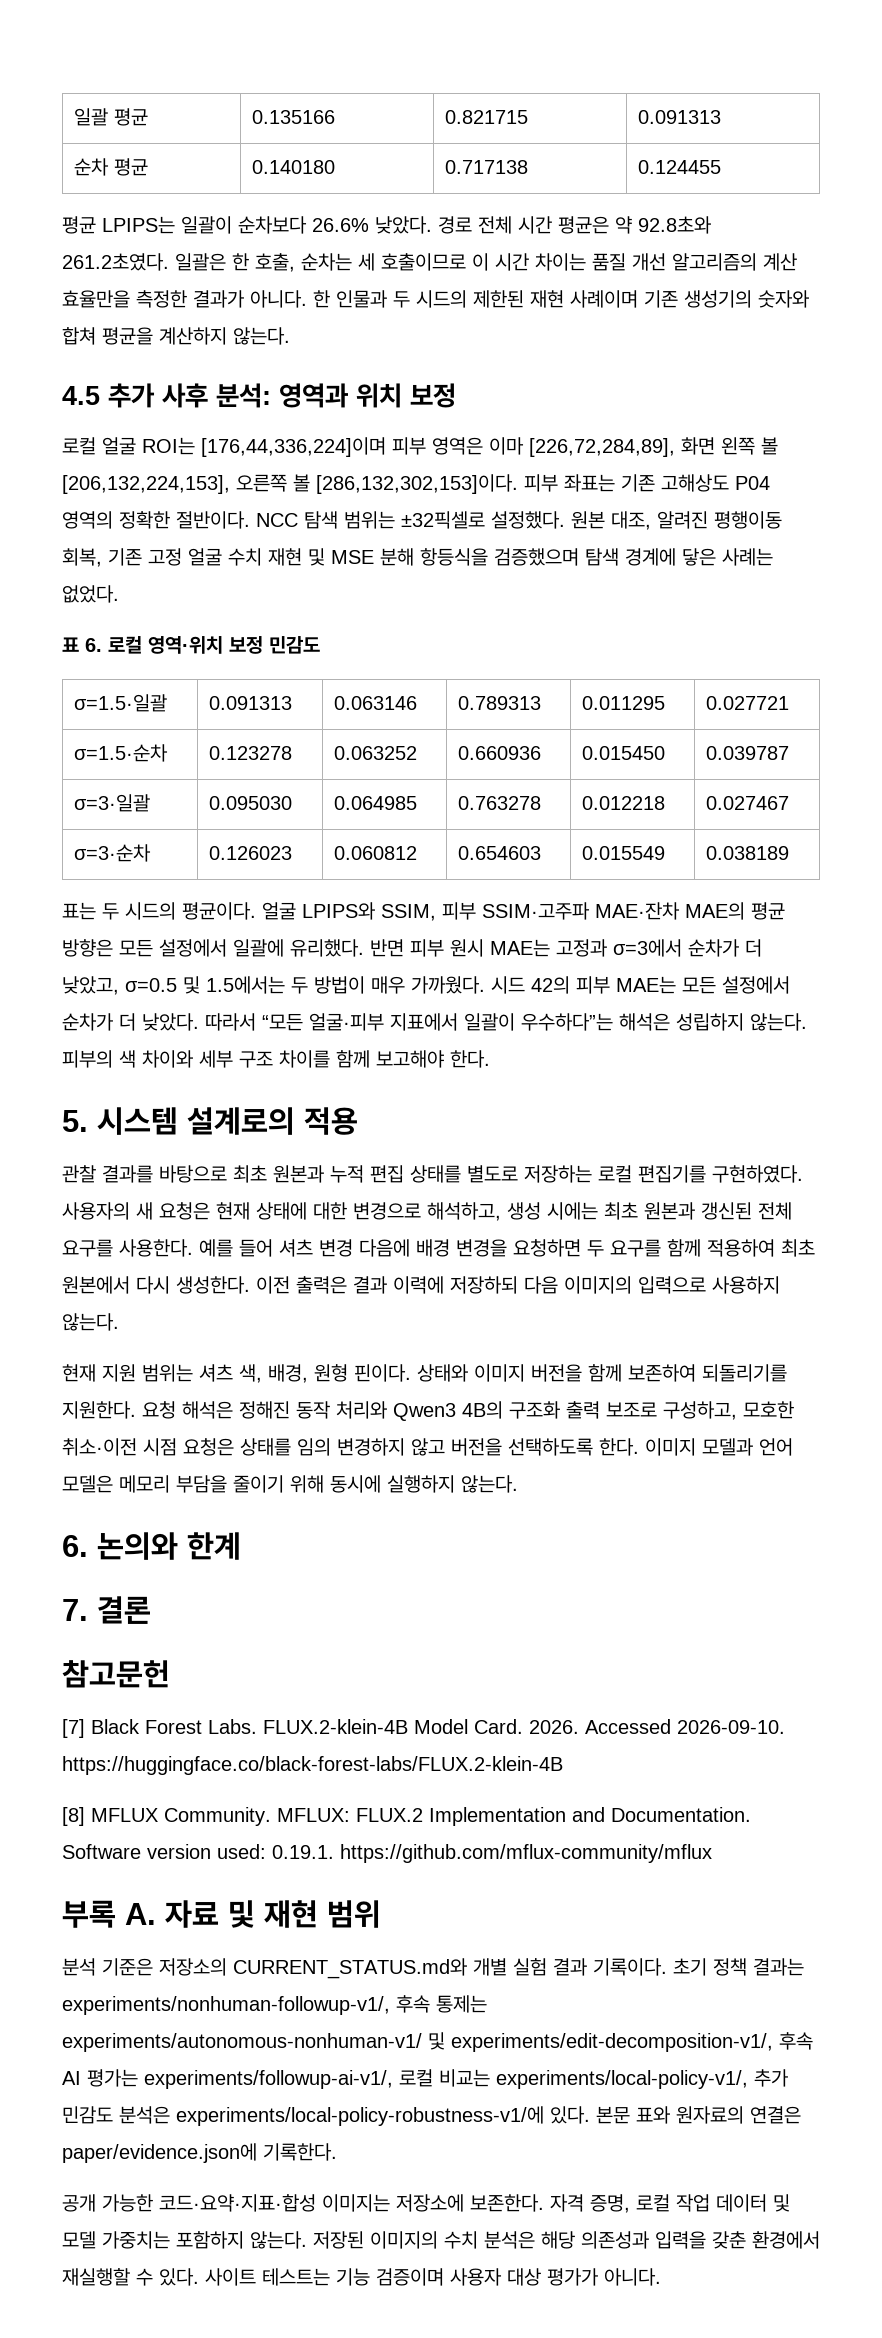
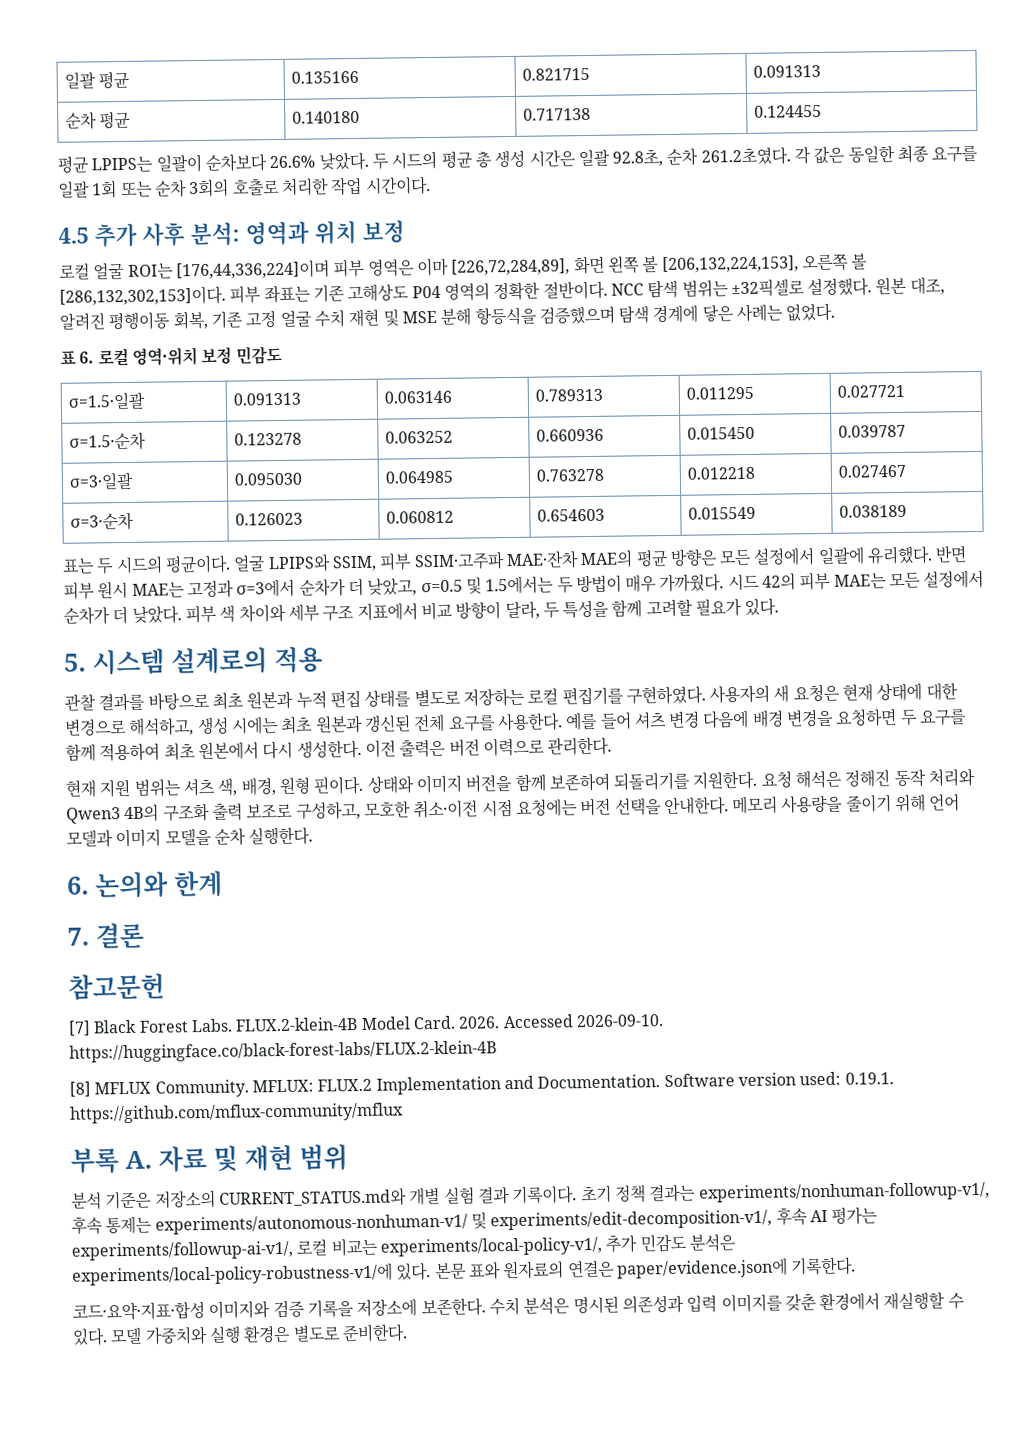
- 경로 전체 시간 평균은 약 92.8초와 261.2초였다. 일괄은 한 호출, 순차는 세 호출이므로 이 시간 차이는 품질 개선 알고리즘의 계산 효율만을 측정한 결과가 아니다. 한 인물과 두 시드의 제한된 재현 사례이며 기존 생성기의 숫자와 합쳐 평균을 계산하지 않는다.
+ 두 시드의 평균 총 생성 시간은 일괄 92.8초, 순차 261.2초였다. 각 값은 동일한 최종 요구를 일괄 1회 또는 순차 3회의 호출로 처리한 작업 시간이다.
- 따라서 “모든 얼굴·피부 지표에서 일괄이 우수하다”는 해석은 성립하지 않는다. 피부의 색 차이와 세부 구조 차이를 함께 보고해야 한다.
+ 피부 색 차이와 세부 구조 지표에서 비교 방향이 달라, 두 특성을 함께 고려할 필요가 있다.
- 이전 출력은 결과 이력에 저장하되 다음 이미지의 입력으로 사용하지 않는다.
+ 이전 출력은 버전 이력으로 관리한다.
- 요청 해석은 정해진 동작 처리와 Qwen3 4B의 구조화 출력 보조로 구성하고, 모호한 취소·이전 시점 요청은 상태를 임의 변경하지 않고 버전을 선택하도록 한다. 이미지 모델과 언어 모델은 메모리 부담을 줄이기 위해 동시에 실행하지 않는다.
+ 요청 해석은 정해진 동작 처리와 Qwen3 4B의 구조화 출력 보조로 구성하고, 모호한 취소·이전 시점 요청에는 버전 선택을 안내한다. 메모리 사용량을 줄이기 위해 언어 모델과 이미지 모델을 순차 실행한다.
- 공개 가능한 코드·요약·지표·합성 이미지는 저장소에 보존한다. 자격 증명, 로컬 작업 데이터 및 모델 가중치는 포함하지 않는다. 저장된 이미지의 수치 분석은 해당 의존성과 입력을 갖춘 환경에서 재실행할 수 있다.
+ 코드·요약·지표·합성 이미지와 검증 기록을 저장소에 보존한다. 수치 분석은 명시된 의존성과 입력 이미지를 갖춘 환경에서 재실행할 수 있다.
- 사이트 테스트는 기능 검증이며 사용자 대상 평가가 아니다.
+ 모델 가중치와 실행 환경은 별도로 준비한다.

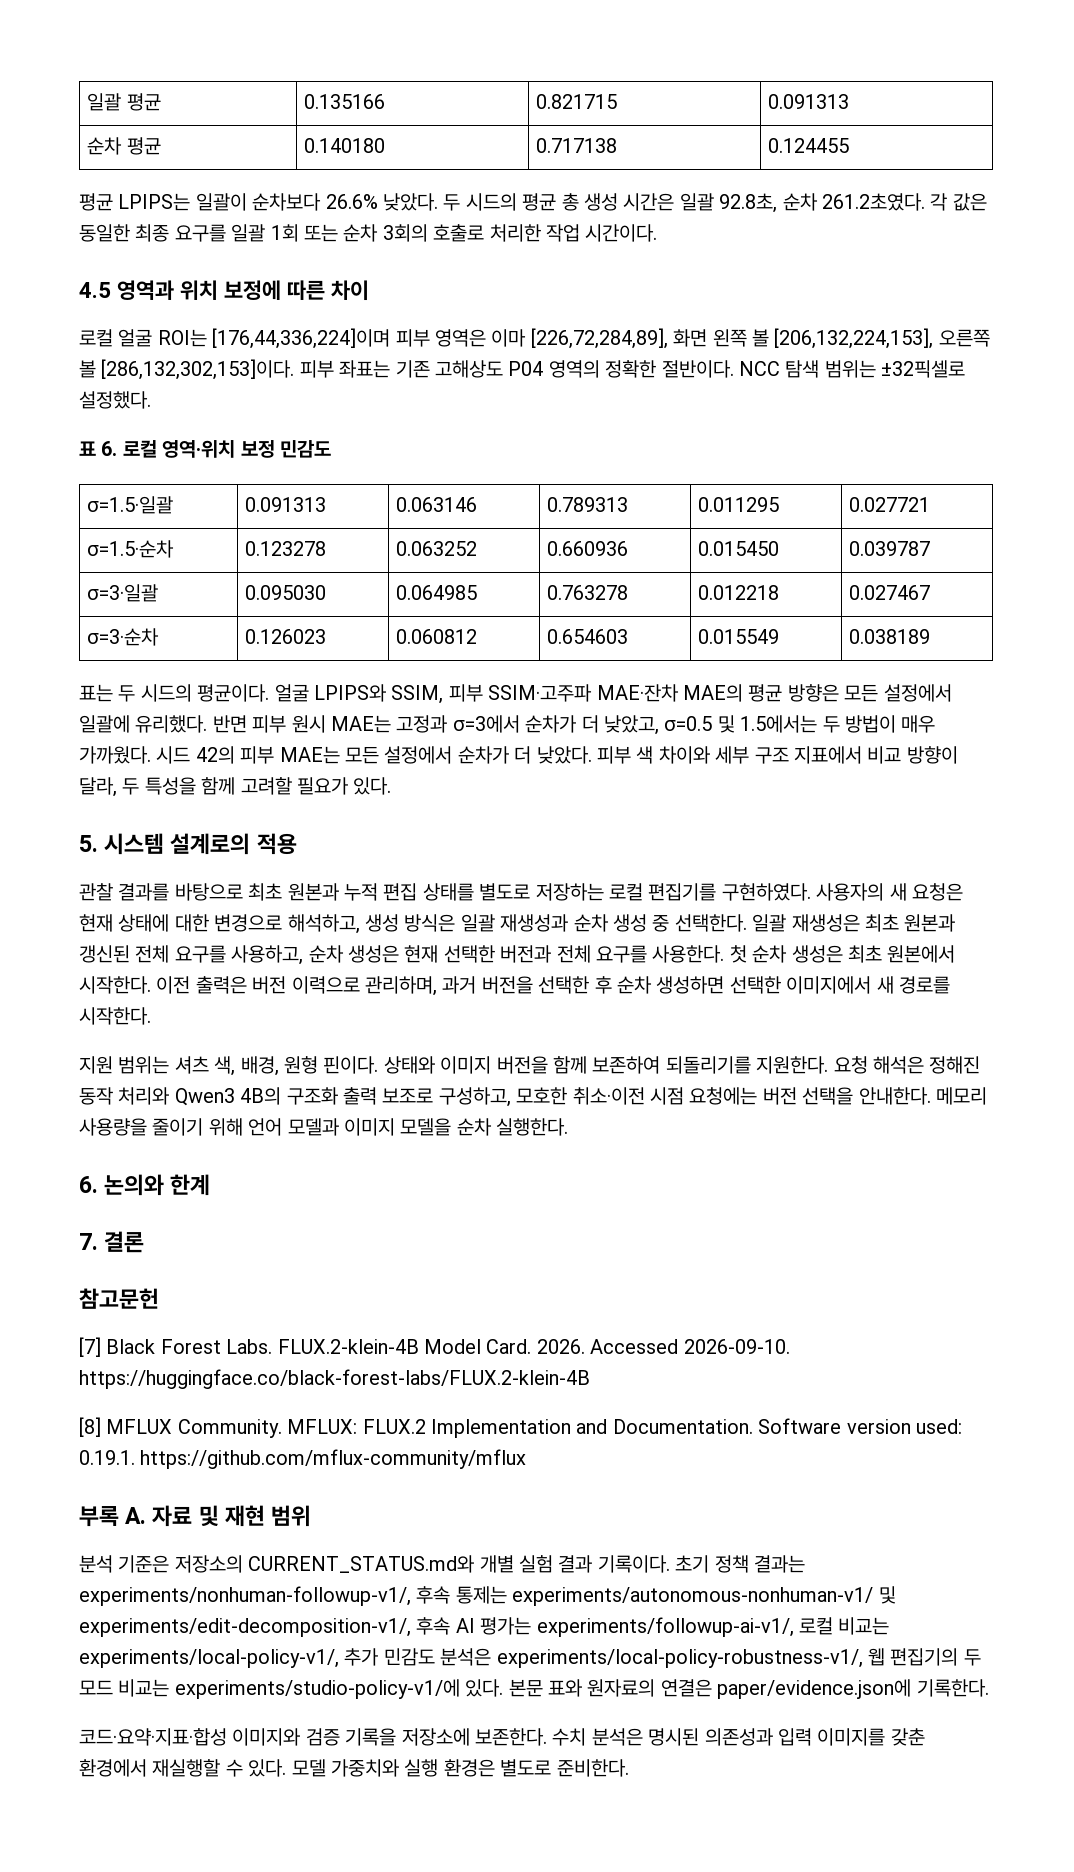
- 4.5 추가 사후 분석: 영역과 위치 보정
+ 4.5 영역과 위치 보정에 따른 차이
- 원본 대조, 알려진 평행이동 회복, 기존 고정 얼굴 수치 재현 및 MSE 분해 항등식을 검증했으며 탐색 경계에 닿은 사례는 없었다.
- 사용자의 새 요청은 현재 상태에 대한 변경으로 해석하고, 생성 시에는 최초 원본과 갱신된 전체 요구를 사용한다. 예를 들어 셔츠 변경 다음에 배경 변경을 요청하면 두 요구를 함께 적용하여 최초 원본에서 다시 생성한다. 이전 출력은 버전 이력으로 관리한다.
- 현재 지원 범위는 셔츠 색, 배경, 원형 핀이다.
+ 사용자의 새 요청은 현재 상태에 대한 변경으로 해석하고, 생성 방식은 일괄 재생성과 순차 생성 중 선택한다. 일괄 재생성은 최초 원본과 갱신된 전체 요구를 사용하고, 순차 생성은 현재 선택한 버전과 전체 요구를 사용한다. 첫 순차 생성은 최초 원본에서 시작한다. 이전 출력은 버전 이력으로 관리하며, 과거 버전을 선택한 후 순차 생성하면 선택한 이미지에서 새 경로를 시작한다.
+ 지원 범위는 셔츠 색, 배경, 원형 핀이다.
- 초기 정책 결과는 experiments/nonhuman-followup-v1/, 후속 통제는 experiments/autonomous-nonhuman-v1/ 및 experiments/edit-decomposition-v1/, 후속 AI 평가는 experiments/followup-ai-v1/, 로컬 비교는 experiments/local-policy-v1/, 추가 민감도 분석은 experiments/local-policy-robustness-v1/에 있다.
+ 초기 정책 결과는 experiments/nonhuman-followup-v1/, 후속 통제는 experiments/autonomous-nonhuman-v1/ 및 experiments/edit-decomposition-v1/, 후속 AI 평가는 experiments/followup-ai-v1/, 로컬 비교는 experiments/local-policy-v1/, 추가 민감도 분석은 experiments/local-policy-robustness-v1/, 웹 편집기의 두 모드 비교는 experiments/studio-policy-v1/에 있다.

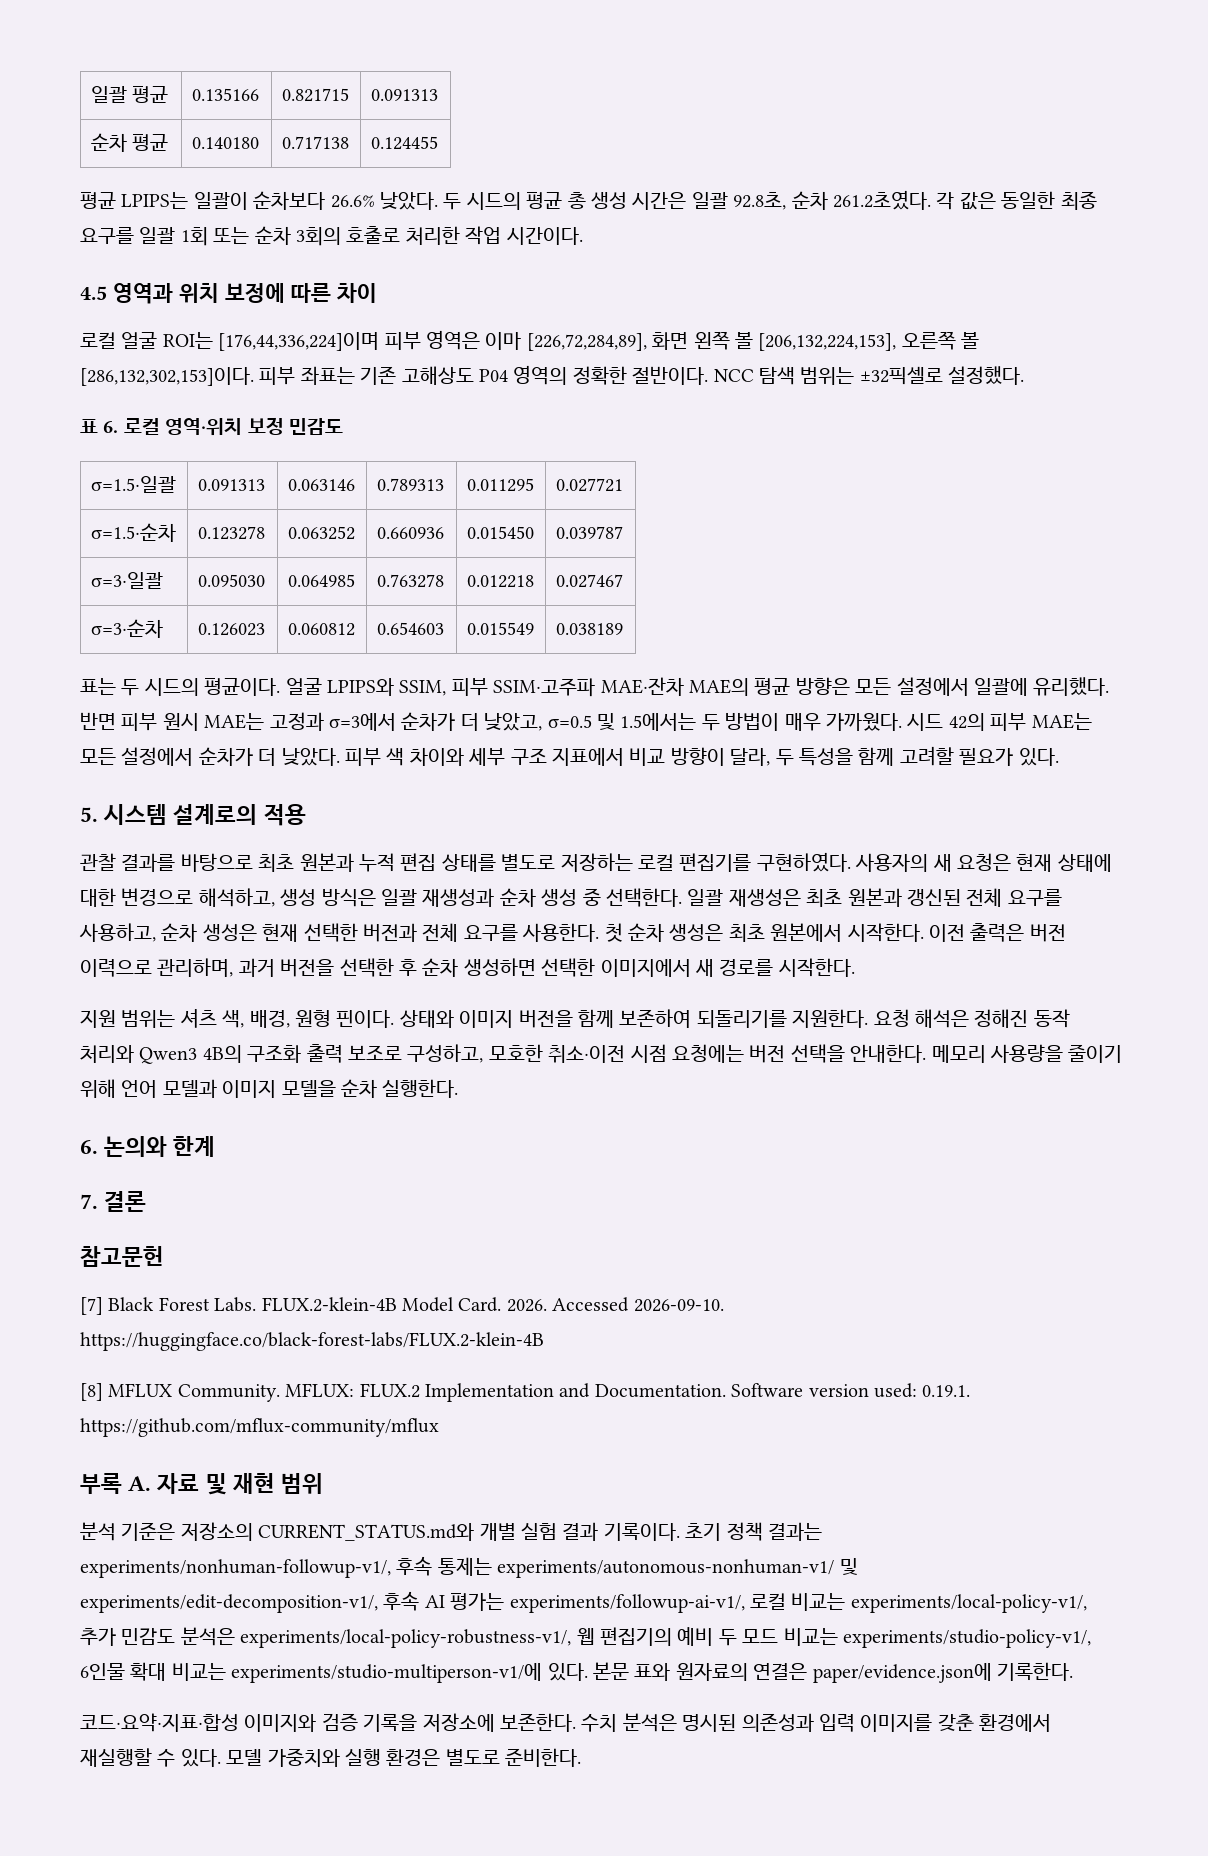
- 초기 정책 결과는 experiments/nonhuman-followup-v1/, 후속 통제는 experiments/autonomous-nonhuman-v1/ 및 experiments/edit-decomposition-v1/, 후속 AI 평가는 experiments/followup-ai-v1/, 로컬 비교는 experiments/local-policy-v1/, 추가 민감도 분석은 experiments/local-policy-robustness-v1/, 웹 편집기의 두 모드 비교는 experiments/studio-policy-v1/에 있다.
+ 초기 정책 결과는 experiments/nonhuman-followup-v1/, 후속 통제는 experiments/autonomous-nonhuman-v1/ 및 experiments/edit-decomposition-v1/, 후속 AI 평가는 experiments/followup-ai-v1/, 로컬 비교는 experiments/local-policy-v1/, 추가 민감도 분석은 experiments/local-policy-robustness-v1/, 웹 편집기의 예비 두 모드 비교는 experiments/studio-policy-v1/, 6인물 확대 비교는 experiments/studio-multiperson-v1/에 있다.

